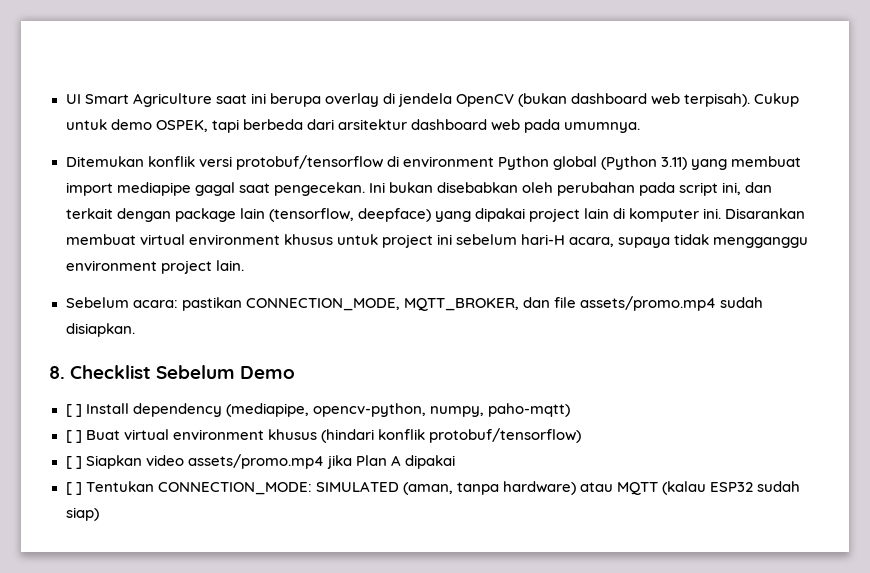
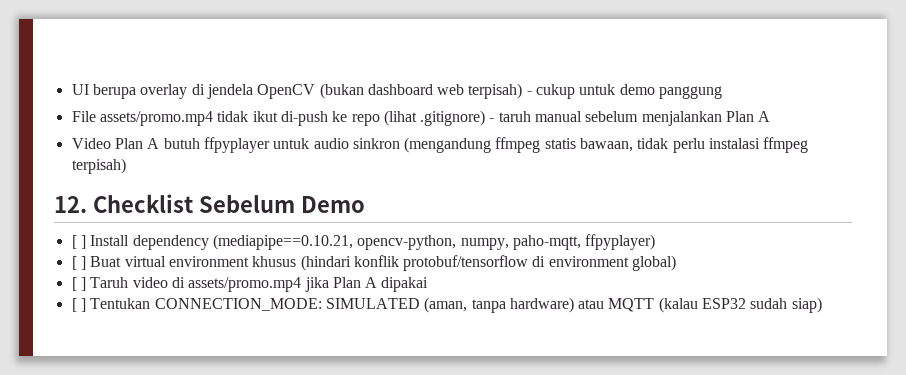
- UI Smart Agriculture saat ini berupa overlay di jendela OpenCV (bukan dashboard web terpisah). Cukup untuk demo OSPEK, tapi berbeda dari arsitektur dashboard web pada umumnya.
- Ditemukan konflik versi protobuf/tensorflow di environment Python global (Python 3.11) yang membuat import mediapipe gagal saat pengecekan. Ini bukan disebabkan oleh perubahan pada script ini, dan terkait dengan package lain (tensorflow, deepface) yang dipakai project lain di komputer ini. Disarankan membuat virtual environment khusus untuk project ini sebelum hari-H acara, supaya tidak mengganggu environment project lain.
- Sebelum acara: pastikan CONNECTION_MODE, MQTT_BROKER, dan file assets/promo.mp4 sudah disiapkan.
- 8. Checklist Sebelum Demo
+ UI berupa overlay di jendela OpenCV (bukan dashboard web terpisah) - cukup untuk demo panggung
+ File assets/promo.mp4 tidak ikut di-push ke repo (lihat .gitignore) - taruh manual sebelum menjalankan Plan A
+ Video Plan A butuh ffpyplayer untuk audio sinkron (mengandung ffmpeg statis bawaan, tidak perlu instalasi ffmpeg terpisah)
+ 12. Checklist Sebelum Demo
- [ ] Install dependency (mediapipe, opencv-python, numpy, paho-mqtt)
+ [ ] Install dependency (mediapipe==0.10.21, opencv-python, numpy, paho-mqtt, ffpyplayer)
- [ ] Buat virtual environment khusus (hindari konflik protobuf/tensorflow)
- [ ] Siapkan video assets/promo.mp4 jika Plan A dipakai
+ [ ] Buat virtual environment khusus (hindari konflik protobuf/tensorflow di environment global)
+ [ ] Taruh video di assets/promo.mp4 jika Plan A dipakai

